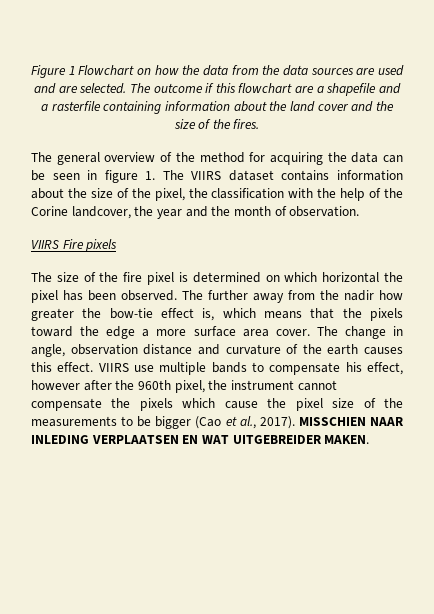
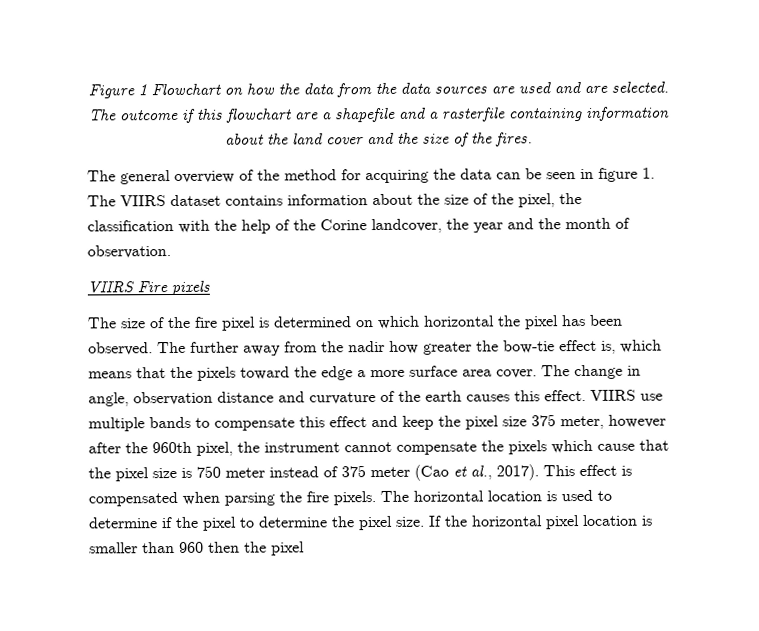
- VIIRS use multiple bands to compensate his effect, however after the 960th pixel, the instrument cannot compensate the pixels which cause the pixel size of the measurements to be bigger (Cao et al., 2017). MISSCHIEN NAAR INLEDING VERPLAATSEN EN WAT UITGEBREIDER MAKEN.
+ VIIRS use multiple bands to compensate this effect and keep the pixel size 375 meter, however after the 960th pixel, the instrument cannot compensate the pixels which cause that the pixel size is 750 meter instead of 375 meter (Cao et al., 2017). This effect is compensated when parsing the fire pixels. The horizontal location is used to determine if the pixel to determine the pixel size. If the horizontal pixel location is smaller than 960 then the pixel

